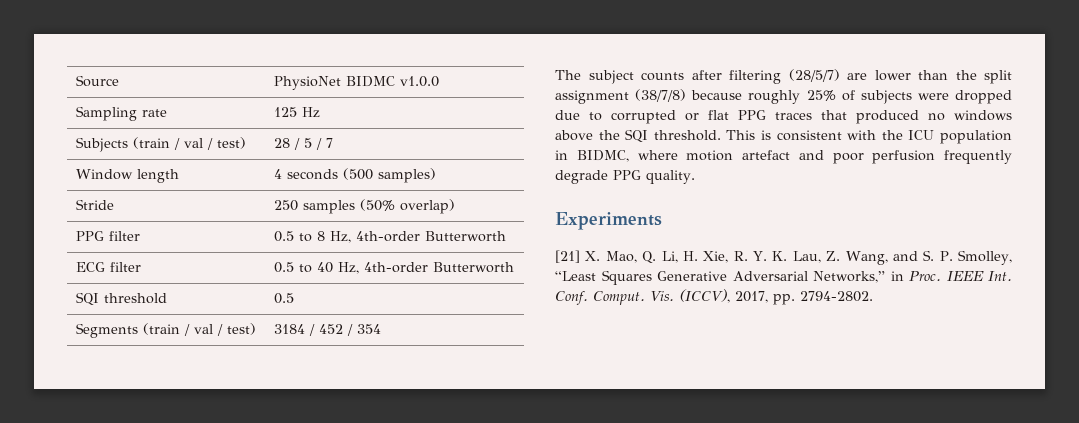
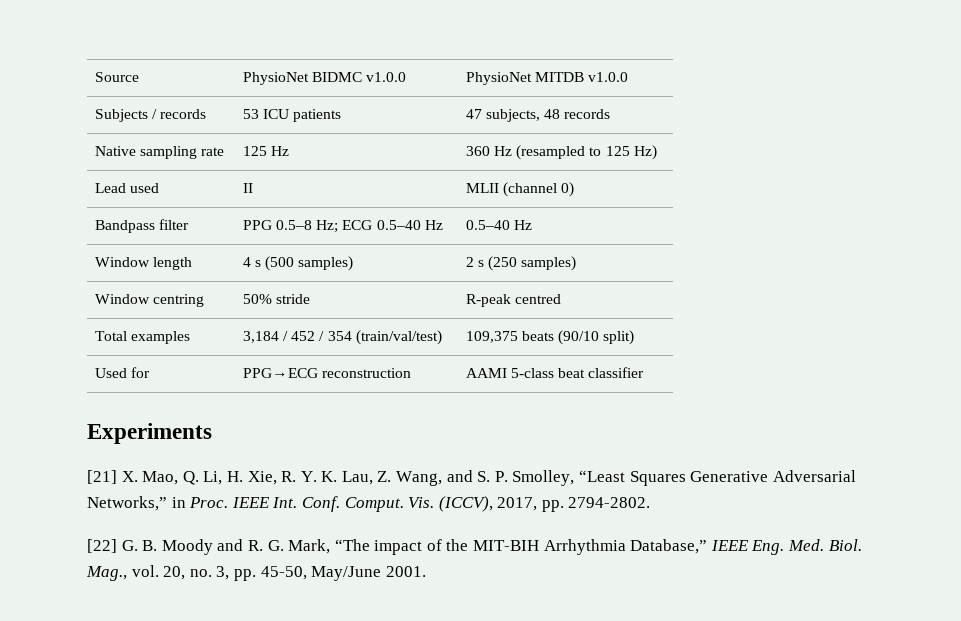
- Source | PhysioNet BIDMC v1.0.0
- Sampling rate | 125 Hz
- Subjects (train / val / test) | 28 / 5 / 7
+ Source | PhysioNet BIDMC v1.0.0 | PhysioNet MITDB v1.0.0
+ Subjects / records | 53 ICU patients | 47 subjects, 48 records
+ Native sampling rate | 125 Hz | 360 Hz (resampled to 125 Hz)
+ Lead used | II | MLII (channel 0)
+ Bandpass filter | PPG 0.5–8 Hz; ECG 0.5–40 Hz | 0.5–40 Hz
- Window length | 4 seconds (500 samples)
- Stride | 250 samples (50% overlap)
- PPG filter | 0.5 to 8 Hz, 4th-order Butterworth
- ECG filter | 0.5 to 40 Hz, 4th-order Butterworth
- SQI threshold | 0.5
- Segments (train / val / test) | 3184 / 452 / 354
- The subject counts after filtering (28/5/7) are lower than the split assignment (38/7/8) because roughly 25% of subjects were dropped due to corrupted or flat PPG traces that produced no windows above the SQI threshold. This is consistent with the ICU population in BIDMC, where motion artefact and poor perfusion frequently degrade PPG quality.
+ Window length | 4 s (500 samples) | 2 s (250 samples)
+ Window centring | 50% stride | R-peak centred
+ Total examples | 3,184 / 452 / 354 (train/val/test) | 109,375 beats (90/10 split)
+ Used for | PPG→ECG reconstruction | AAMI 5-class beat classifier
+ [22] G. B. Moody and R. G. Mark, “The impact of the MIT-BIH Arrhythmia Database,” IEEE Eng. Med. Biol. Mag., vol. 20, no. 3, pp. 45-50, May/June 2001.

